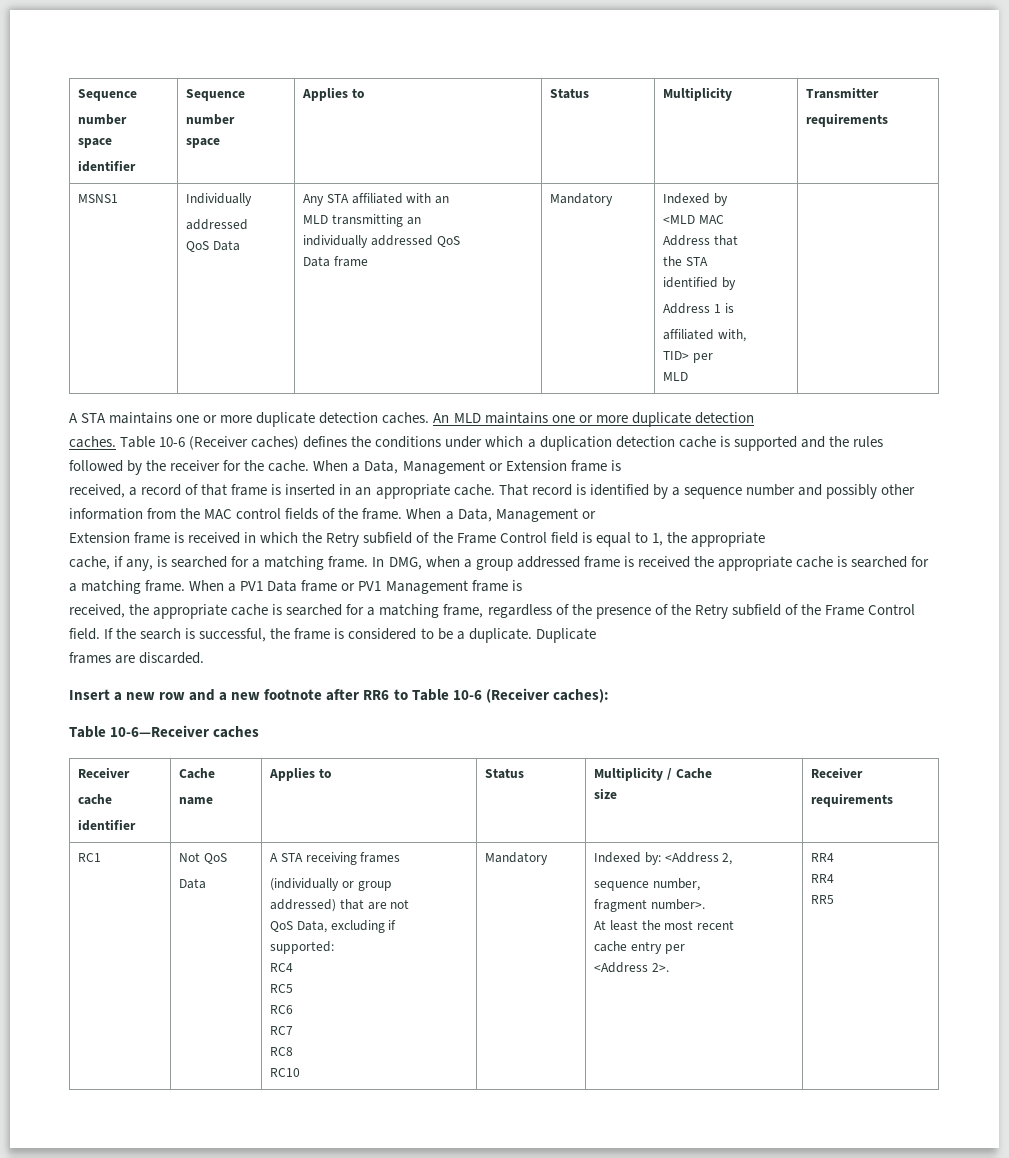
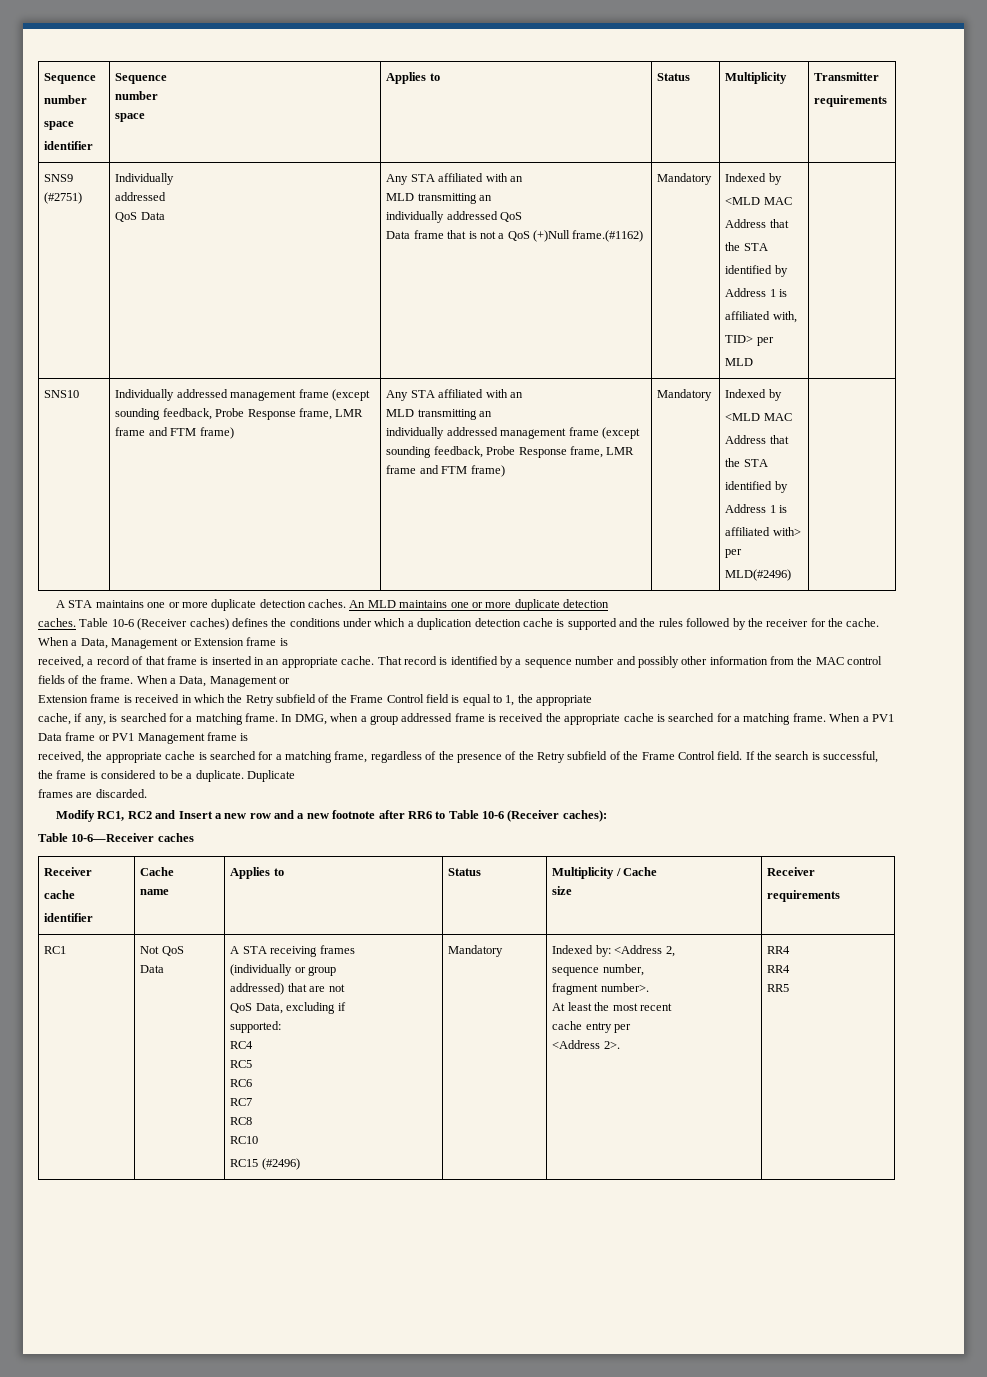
- MSNS1
+ SNS9 (#2751)
  individually addressed QoS
- Data frame
+ Data frame that is not a QoS (+)Null frame.(#1162)
+ SNS10 | Individually addressed management frame (except sounding feedback, Probe Response frame, LMR frame and FTM frame) | Any STA affiliated with an
+ MLD transmitting an
+ individually addressed management frame (except sounding feedback, Probe Response frame, LMR frame and FTM frame) | Mandatory | Indexed by
+ <MLD MAC
+ Address that
+ the STA
+ identified by
+ Address 1 is
+ affiliated with> per
+ MLD(#2496)
- Insert a new row and a new footnote after RR6 to Table 10-6 (Receiver caches):
+ Modify RC1, RC2 and Insert a new row and a new footnote after RR6 to Table 10-6 (Receiver caches):
+ RC15 (#2496)

